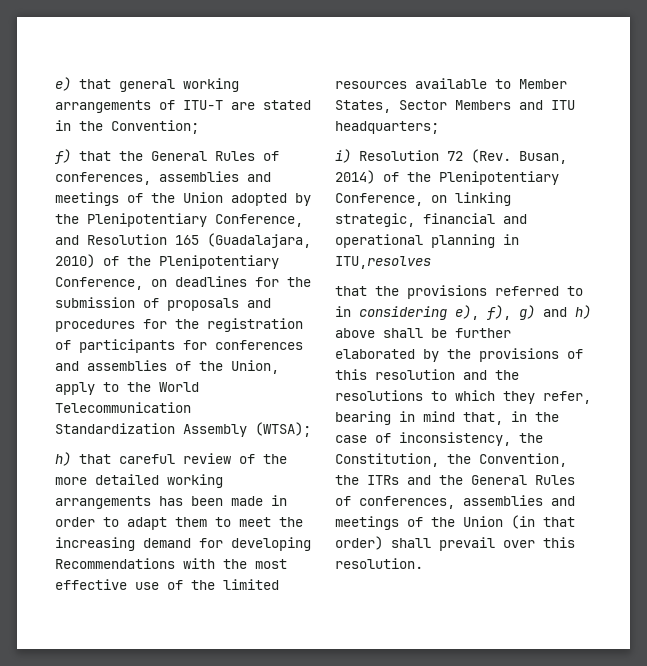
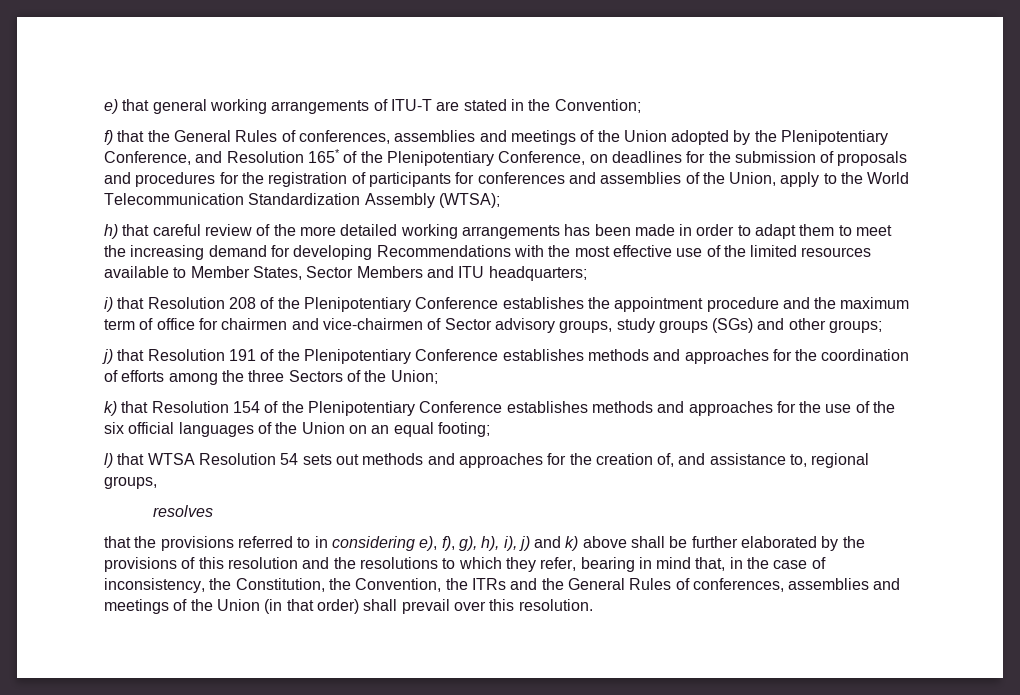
- f) that the General Rules of conferences, assemblies and meetings of the Union adopted by the Plenipotentiary Conference, and Resolution 165 (Guadalajara, 2010) of the Plenipotentiary Conference, on deadlines for the submission of proposals and procedures for the registration of participants for conferences and assemblies of the Union, apply to the World Telecommunication Standardization Assembly (WTSA);
+ f) that the General Rules of conferences, assemblies and meetings of the Union adopted by the Plenipotentiary Conference, and Resolution 165* of the Plenipotentiary Conference, on deadlines for the submission of proposals and procedures for the registration of participants for conferences and assemblies of the Union, apply to the World Telecommunication Standardization Assembly (WTSA);
- i) Resolution 72 (Rev. Busan, 2014) of the Plenipotentiary Conference, on linking strategic, financial and operational planning in ITU,resolves
+ i) that Resolution 208 of the Plenipotentiary Conference establishes the appointment procedure and the maximum term of office for chairmen and vice-chairmen of Sector advisory groups, study groups (SGs) and other groups;
+ j) that Resolution 191 of the Plenipotentiary Conference establishes methods and approaches for the coordination of efforts among the three Sectors of the Union;
+ k) that Resolution 154 of the Plenipotentiary Conference establishes methods and approaches for the use of the six official languages of the Union on an equal footing;
+ l) that WTSA Resolution 54 sets out methods and approaches for the creation of, and assistance to, regional groups,
+ resolves
- that the provisions referred to in considering e), f), g) and h) above shall be further elaborated by the provisions of this resolution and the resolutions to which they refer, bearing in mind that, in the case of inconsistency, the Constitution, the Convention, the ITRs and the General Rules of conferences, assemblies and meetings of the Union (in that order) shall prevail over this resolution.
+ that the provisions referred to in considering e), f), g), h), i), j) and k) above shall be further elaborated by the provisions of this resolution and the resolutions to which they refer, bearing in mind that, in the case of inconsistency, the Constitution, the Convention, the ITRs and the General Rules of conferences, assemblies and meetings of the Union (in that order) shall prevail over this resolution.

